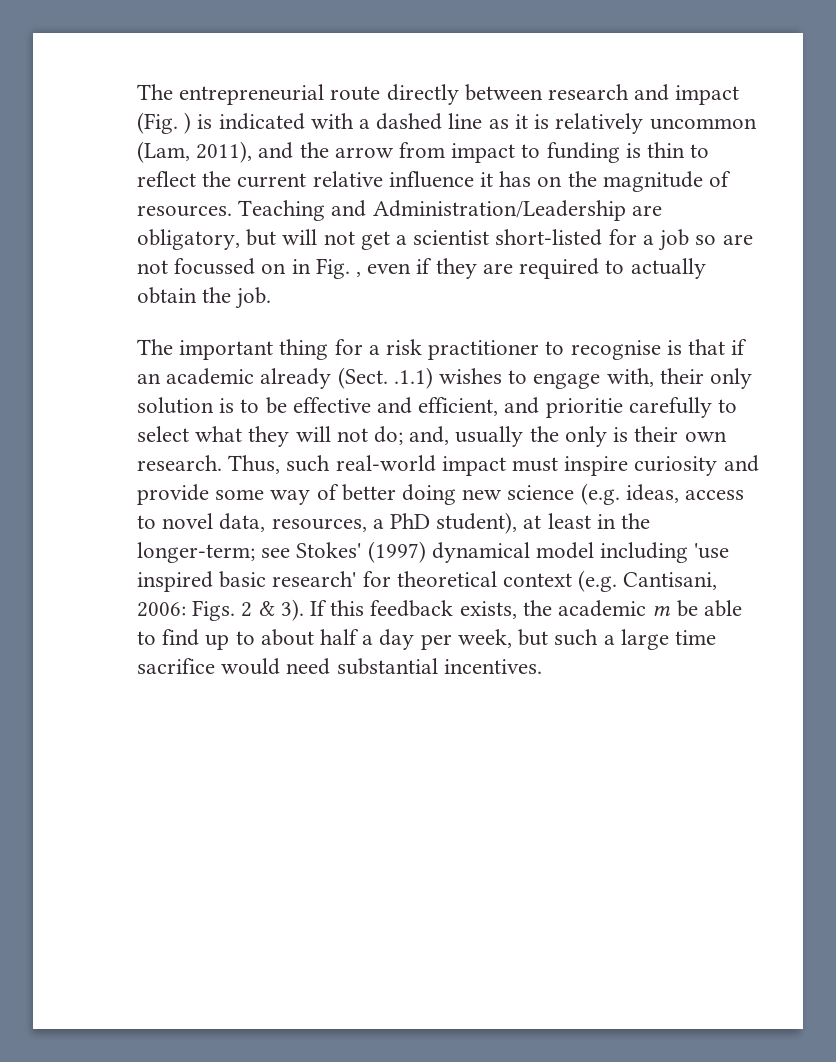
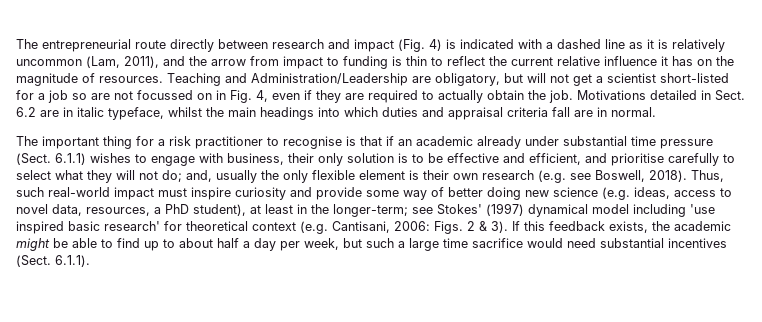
- The entrepreneurial route directly between research and impact (Fig. ) is indicated with a dashed line as it is relatively uncommon (Lam, 2011), and the arrow from impact to funding is thin to reflect the current relative influence it has on the magnitude of resources.
+ The entrepreneurial route directly between research and impact (Fig. 4) is indicated with a dashed line as it is relatively uncommon (Lam, 2011), and the arrow from impact to funding is thin to reflect the current relative influence it has on the magnitude of resources.
- Teaching and Administration/Leadership are obligatory, but will not get a scientist short-listed for a job so are not focussed on in Fig. , even if they are required to actually obtain the job.
+ Teaching and Administration/Leadership are obligatory, but will not get a scientist short-listed for a job so are not focussed on in Fig. 4, even if they are required to actually obtain the job. Motivations detailed in Sect. 6.2 are in italic typeface, whilst the main headings into which duties and appraisal criteria fall are in normal.
- The important thing for a risk practitioner to recognise is that if an academic already (Sect. .1.1) wishes to engage with, their only solution is to be effective and efficient, and prioritie carefully to select what they will not do; and, usually the only is their own research.
+ The important thing for a risk practitioner to recognise is that if an academic already under substantial time pressure (Sect. 6.1.1) wishes to engage with business, their only solution is to be effective and efficient, and prioritise carefully to select what they will not do; and, usually the only flexible element is their own research (e.g. see Boswell, 2018).
- If this feedback exists, the academic m be able to find up to about half a day per week, but such a large time sacrifice would need substantial incentives.
+ If this feedback exists, the academic might be able to find up to about half a day per week, but such a large time sacrifice would need substantial incentives (Sect. 6.1.1).

